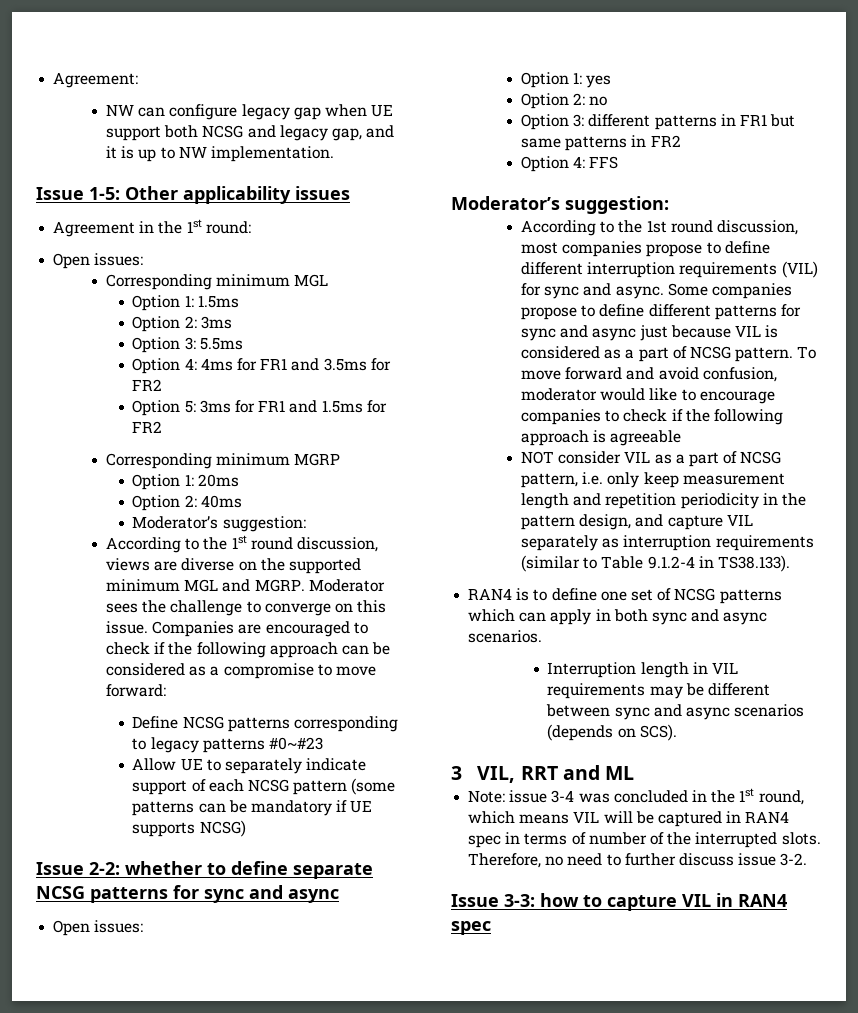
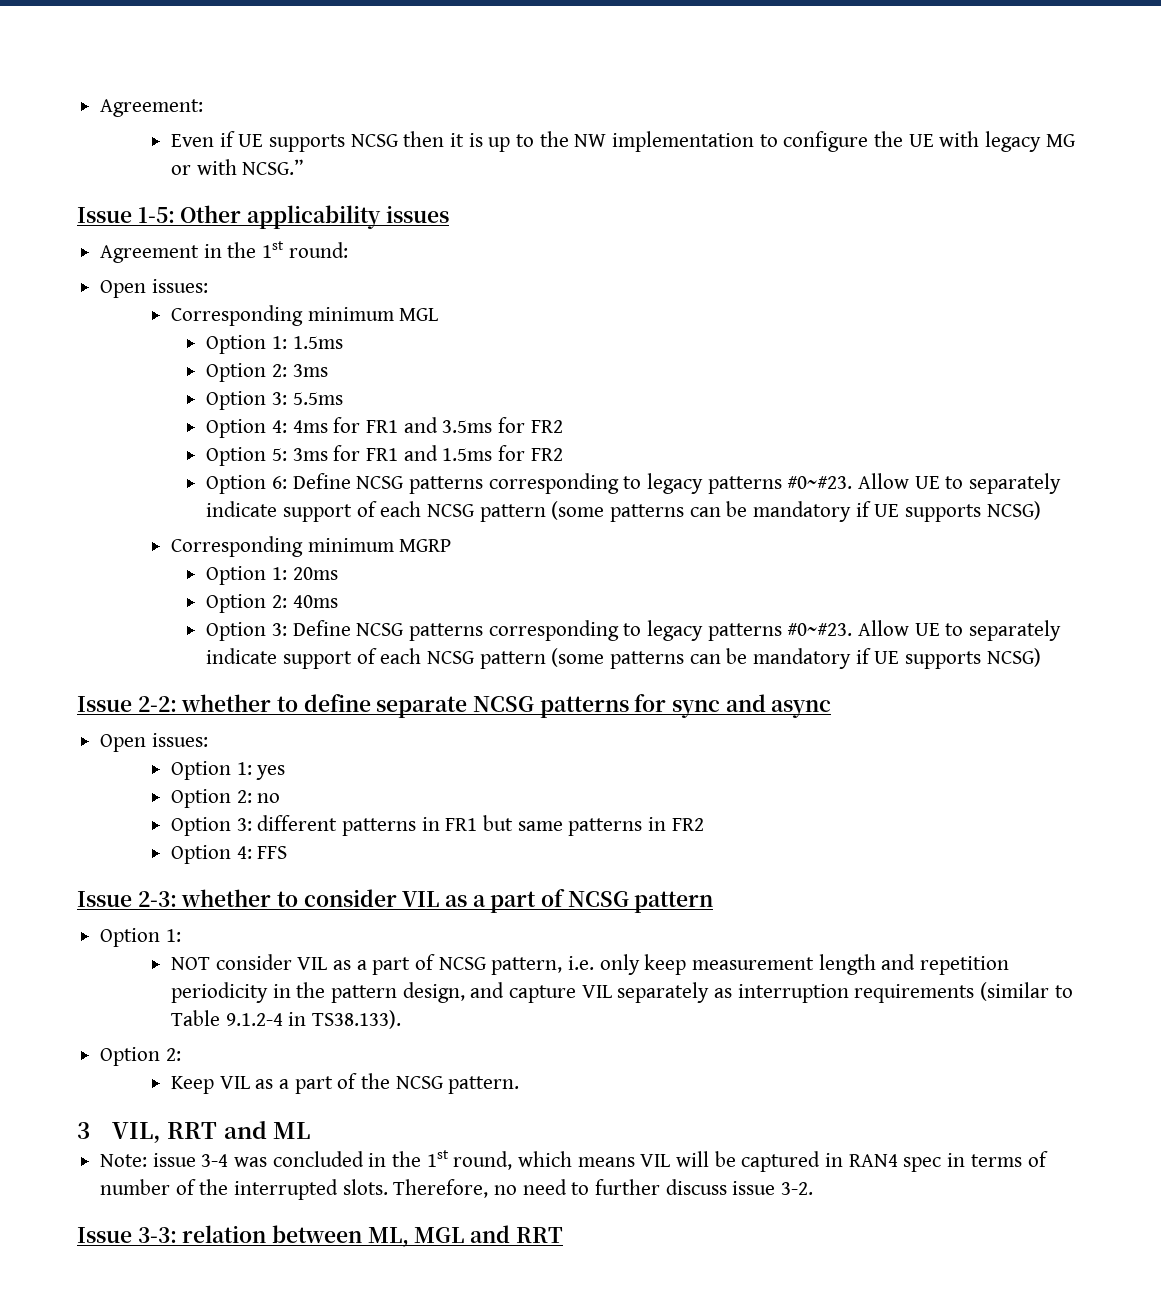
- NW can configure legacy gap when UE support both NCSG and legacy gap, and it is up to NW implementation.
+ Even if UE supports NCSG then it is up to the NW implementation to configure the UE with legacy MG or with NCSG.”
+ Option 6: Define NCSG patterns corresponding to legacy patterns #0~#23. Allow UE to separately indicate support of each NCSG pattern (some patterns can be mandatory if UE supports NCSG)
  Option 2: 40ms
- Moderator’s suggestion:
- According to the 1st round discussion, views are diverse on the supported minimum MGL and MGRP. Moderator sees the challenge to converge on this issue. Companies are encouraged to check if the following approach can be considered as a compromise to move forward:
- Define NCSG patterns corresponding to legacy patterns #0~#23
- Allow UE to separately indicate support of each NCSG pattern (some patterns can be mandatory if UE supports NCSG)
+ Option 3: Define NCSG patterns corresponding to legacy patterns #0~#23. Allow UE to separately indicate support of each NCSG pattern (some patterns can be mandatory if UE supports NCSG)
  Option 4: FFS
- Moderator’s suggestion:
- According to the 1st round discussion, most companies propose to define different interruption requirements (VIL) for sync and async. Some companies propose to define different patterns for sync and async just because VIL is considered as a part of NCSG pattern. To move forward and avoid confusion, moderator would like to encourage companies to check if the following approach is agreeable
+ Issue 2-3: whether to consider VIL as a part of NCSG pattern
+ Option 1:
  NOT consider VIL as a part of NCSG pattern, i.e. only keep measurement length and repetition periodicity in the pattern design, and capture VIL separately as interruption requirements (similar to Table 9.1.2-4 in TS38.133).
- RAN4 is to define one set of NCSG patterns which can apply in both sync and async scenarios.
- Interruption length in VIL requirements may be different between sync and async scenarios (depends on SCS).
+ Option 2:
+ Keep VIL as a part of the NCSG pattern.
- Issue 3-3: how to capture VIL in RAN4 spec
+ Issue 3-3: relation between ML, MGL and RRT

